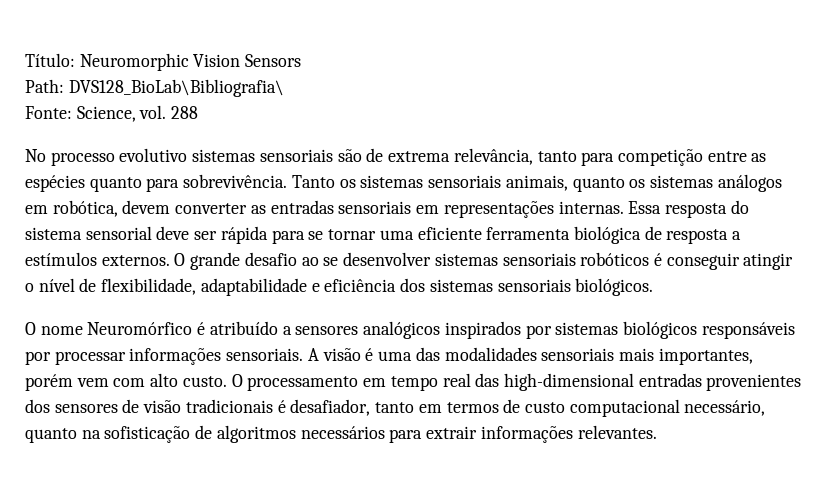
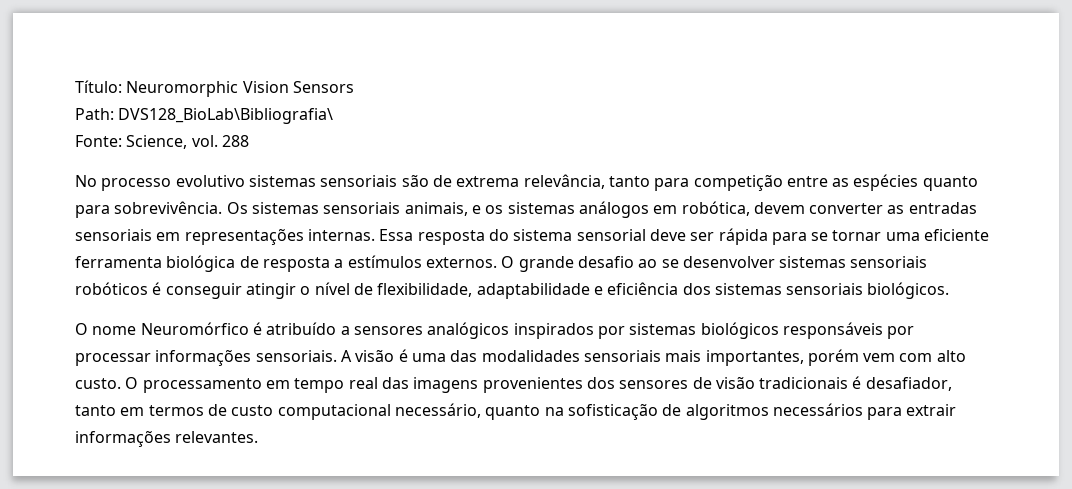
- Tanto os sistemas sensoriais animais, quanto os sistemas análogos em robótica, devem converter as entradas sensoriais em representações internas.
+ Os sistemas sensoriais animais, e os sistemas análogos em robótica, devem converter as entradas sensoriais em representações internas.
- O processamento em tempo real das high-dimensional entradas provenientes dos sensores de visão tradicionais é desafiador, tanto em termos de custo computacional necessário, quanto na sofisticação de algoritmos necessários para extrair informações relevantes.
+ O processamento em tempo real das imagens provenientes dos sensores de visão tradicionais é desafiador, tanto em termos de custo computacional necessário, quanto na sofisticação de algoritmos necessários para extrair informações relevantes.

